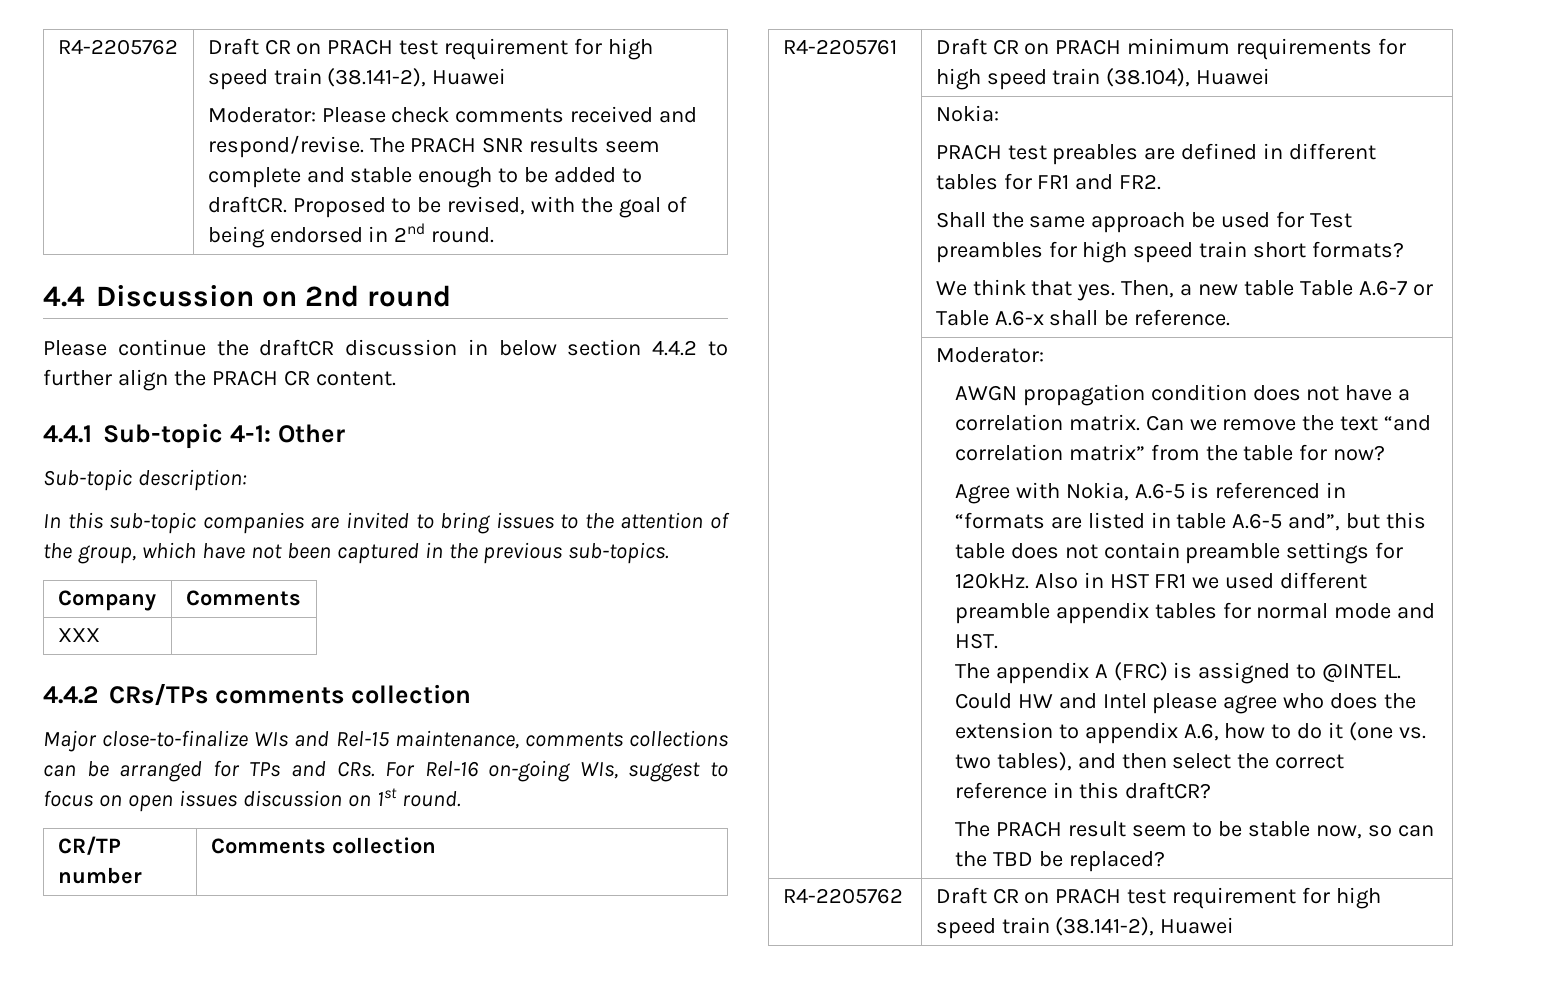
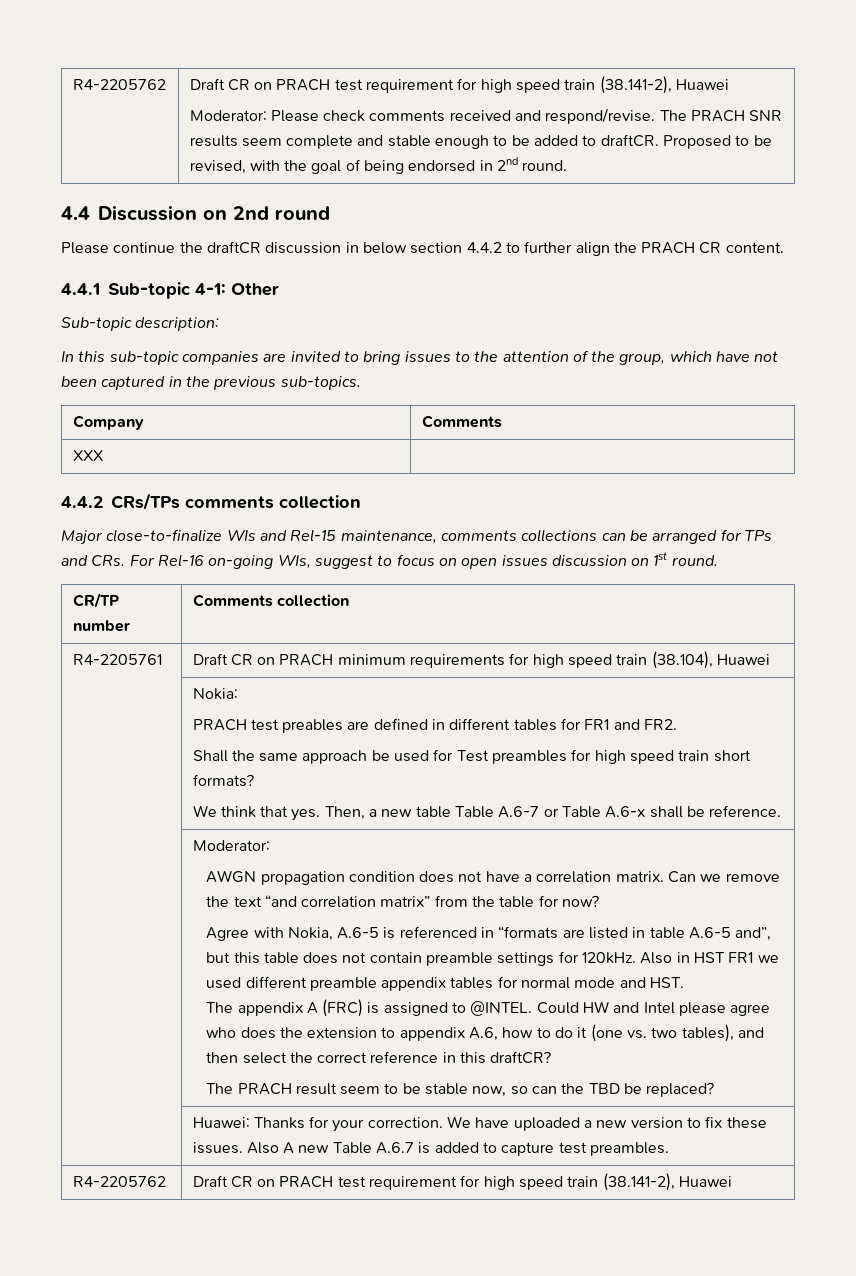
+ | Huawei: Thanks for your correction. We have uploaded a new version to fix these issues. Also A new Table A.6.7 is added to capture test preambles.

